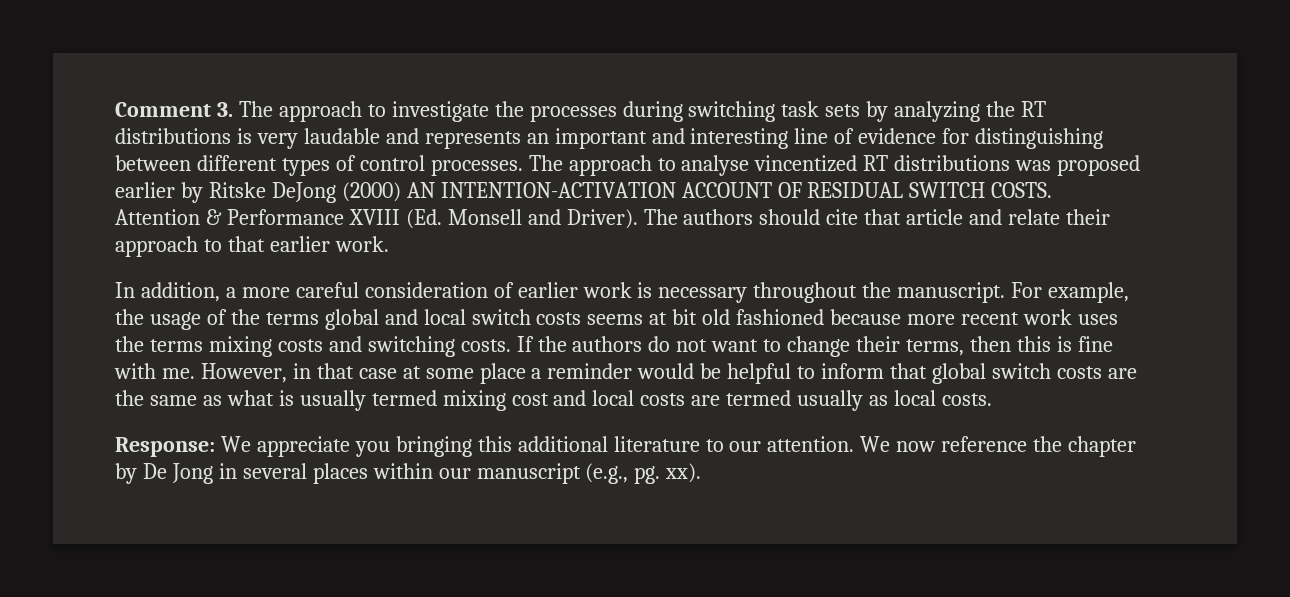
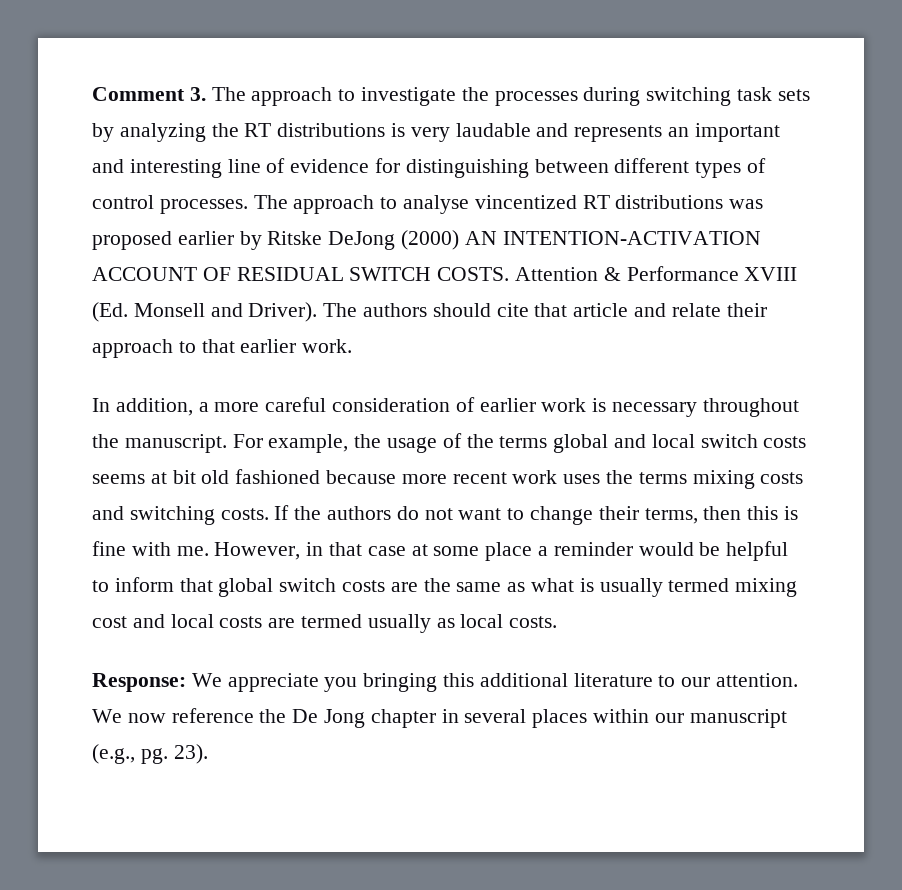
- We now reference the chapter by De Jong in several places within our manuscript (e.g., pg. xx).
+ We now reference the De Jong chapter in several places within our manuscript (e.g., pg. 23).

